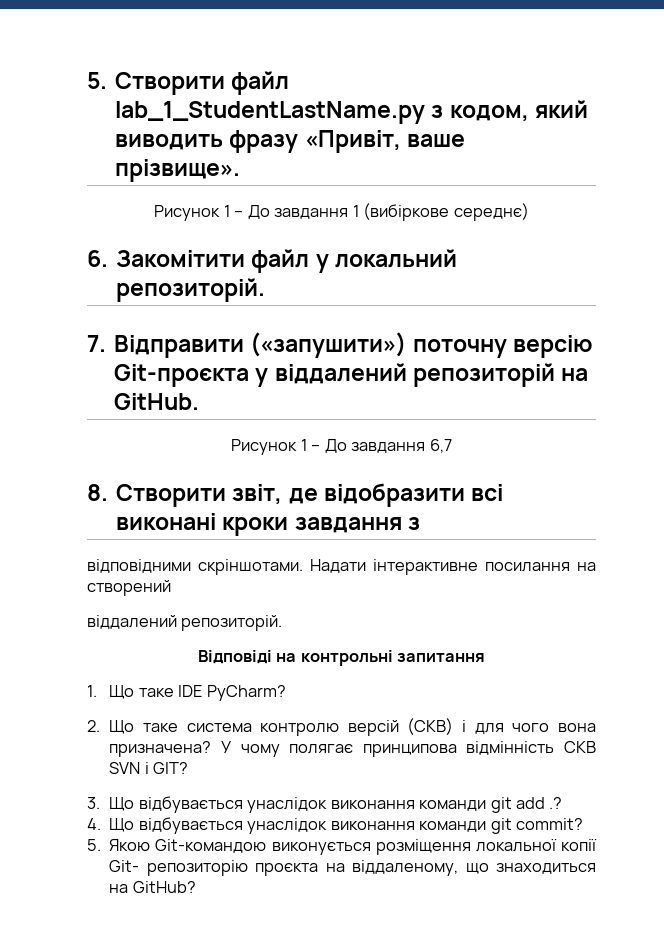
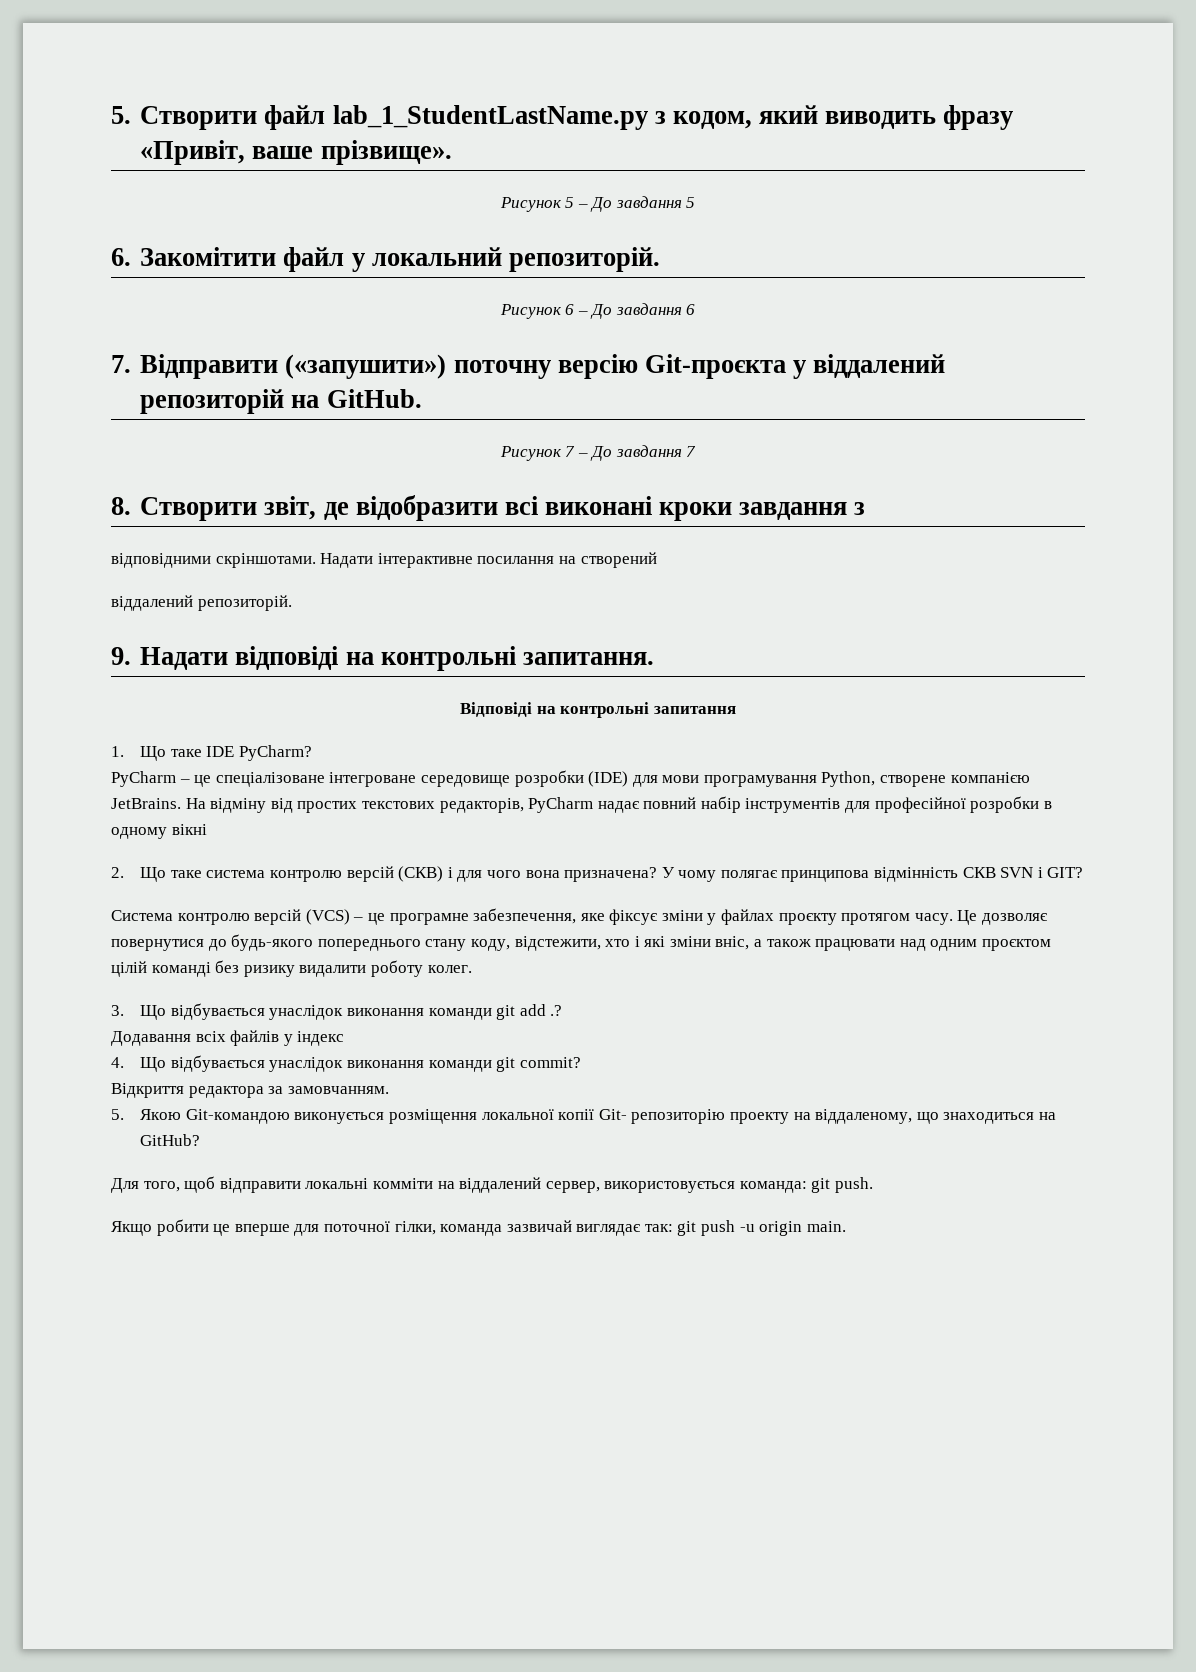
- Рисунок 1 – До завдання 1 (вибіркове середнє)
+ Рисунок 5 – До завдання 5
+ Рисунок 6 – До завдання 6
- Рисунок 1 – До завдання 6,7
+ Рисунок 7 – До завдання 7
+ 9. Надати відповіді на контрольні запитання.
+ PyCharm – це спеціалізоване інтегроване середовище розробки (IDE) для мови програмування Python, створене компанією JetBrains. На відміну від простих текстових редакторів, PyCharm надає повний набір інструментів для професійної розробки в одному вікні
+ Система контролю версій (VCS) – це програмне забезпечення, яке фіксує зміни у файлах проєкту протягом часу. Це дозволяє повернутися до будь-якого попереднього стану коду, відстежити, хто і які зміни вніс, а також працювати над одним проєктом цілій команді без ризику видалити роботу колег.
+ Додавання всіх файлів у індекс
+ Відкриття редактора за замовчанням.
- 5. Якою Git-командою виконується розміщення локальної копії Git- репозиторію проєкта на віддаленому, що знаходиться на GitHub?
+ 5. Якою Git-командою виконується розміщення локальної копії Git- репозиторію проекту на віддаленому, що знаходиться на GitHub?
+ Для того, щоб відправити локальні комміти на віддалений сервер, використовується команда: git push.
+ Якщо робити це вперше для поточної гілки, команда зазвичай виглядає так: git push -u origin main.

